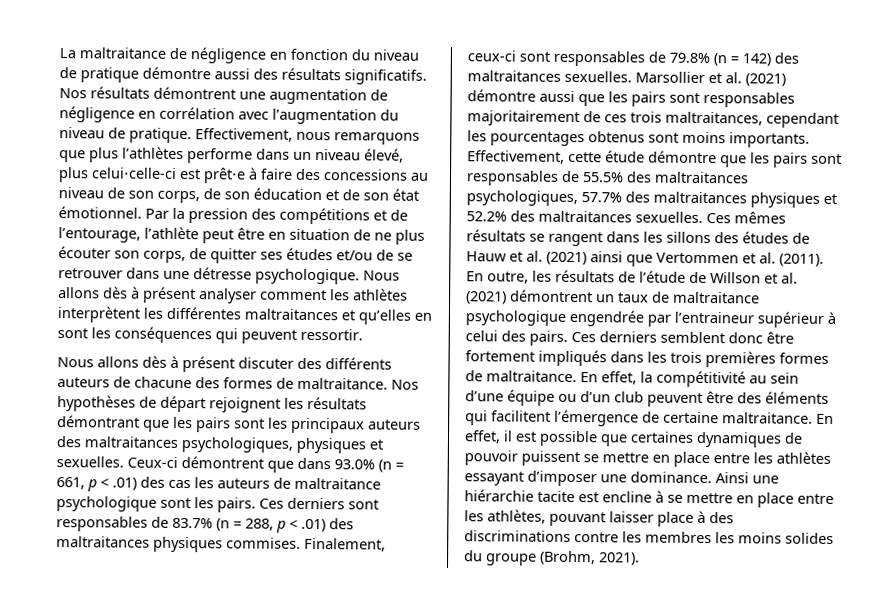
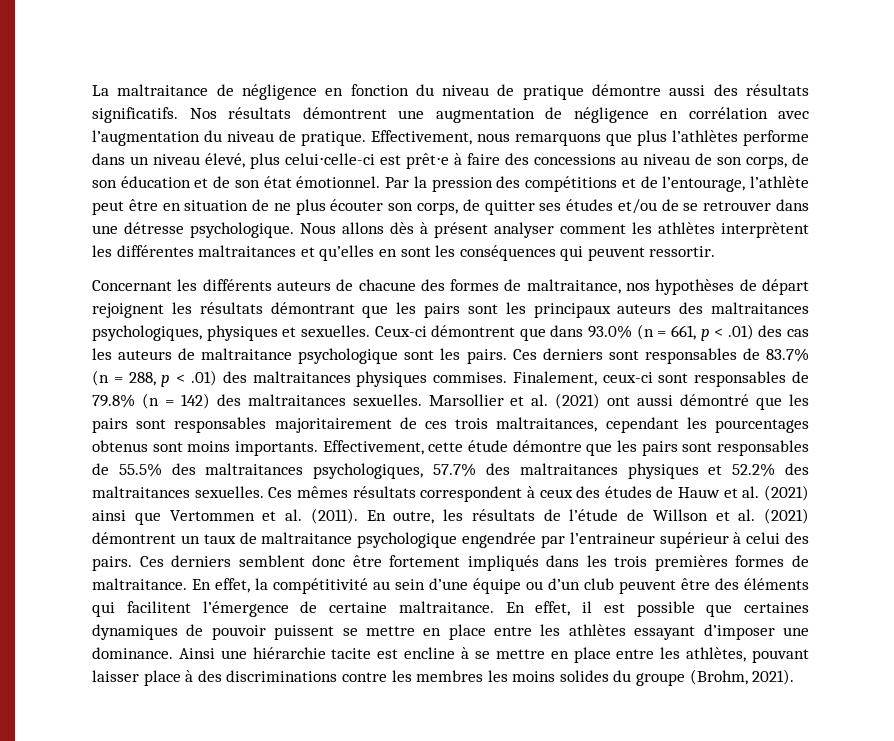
- Nous allons dès à présent discuter des différents auteurs de chacune des formes de maltraitance. Nos hypothèses de départ rejoignent les résultats démontrant que les pairs sont les principaux auteurs des maltraitances psychologiques, physiques et sexuelles.
+ Concernant les différents auteurs de chacune des formes de maltraitance, nos hypothèses de départ rejoignent les résultats démontrant que les pairs sont les principaux auteurs des maltraitances psychologiques, physiques et sexuelles.
- Marsollier et al. (2021) démontre aussi que les pairs sont responsables majoritairement de ces trois maltraitances, cependant les pourcentages obtenus sont moins importants.
+ Marsollier et al. (2021) ont aussi démontré que les pairs sont responsables majoritairement de ces trois maltraitances, cependant les pourcentages obtenus sont moins importants.
- Ces mêmes résultats se rangent dans les sillons des études de Hauw et al. (2021) ainsi que Vertommen et al. (2011).
+ Ces mêmes résultats correspondent à ceux des études de Hauw et al. (2021) ainsi que Vertommen et al. (2011).

